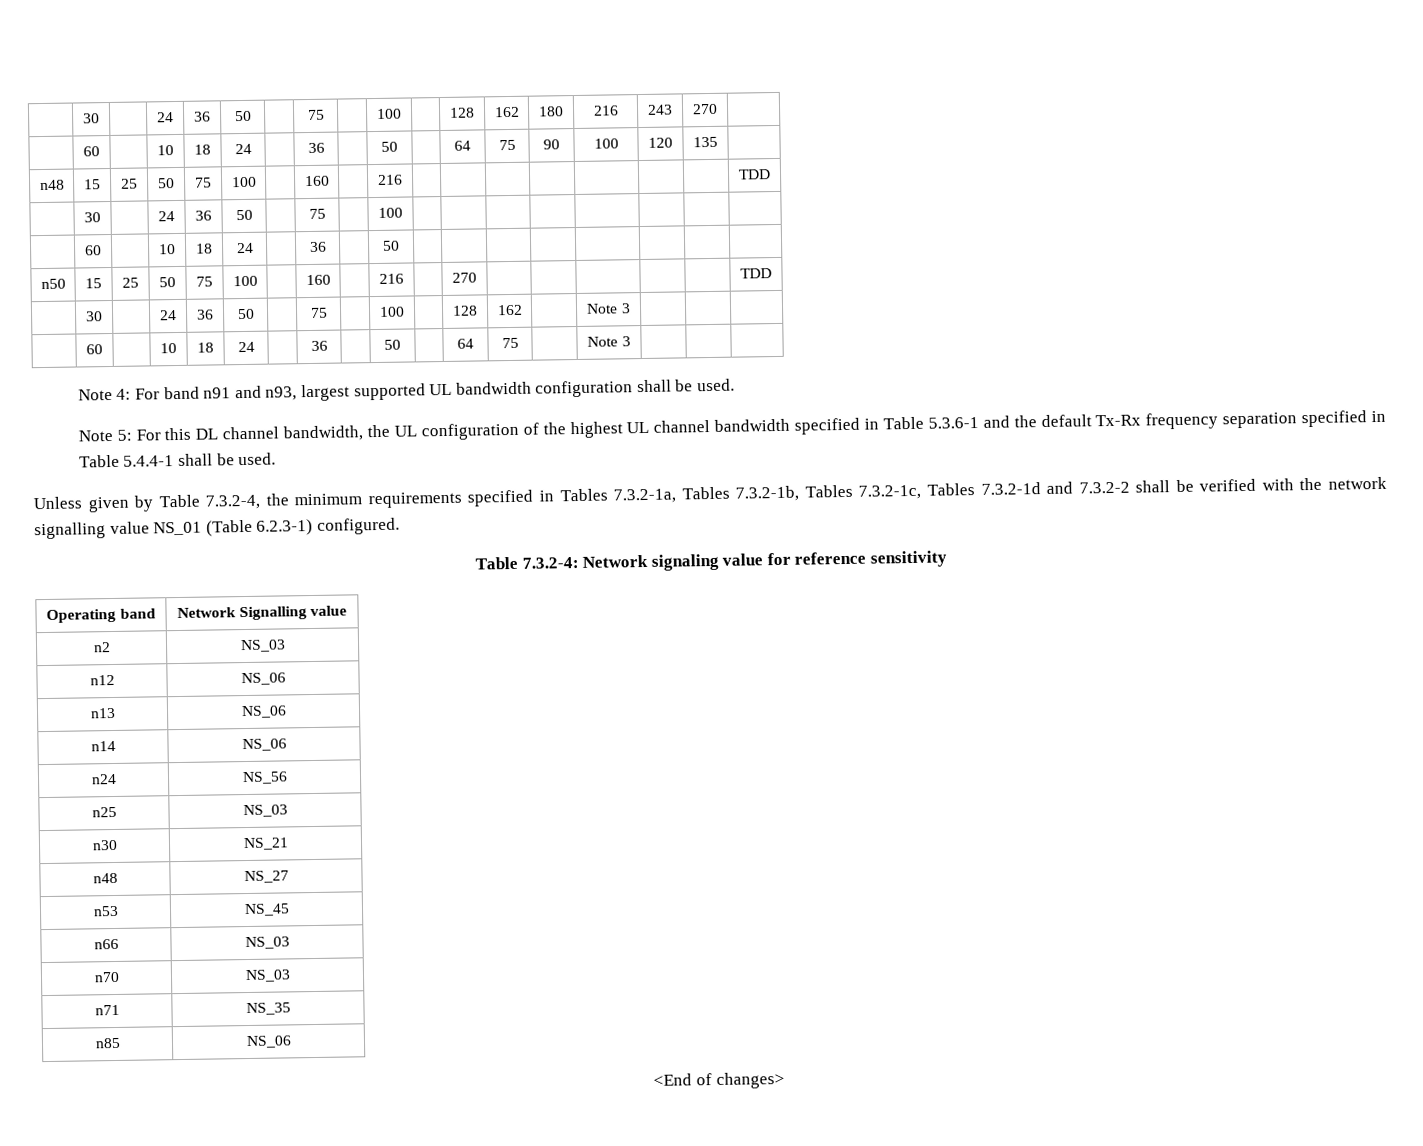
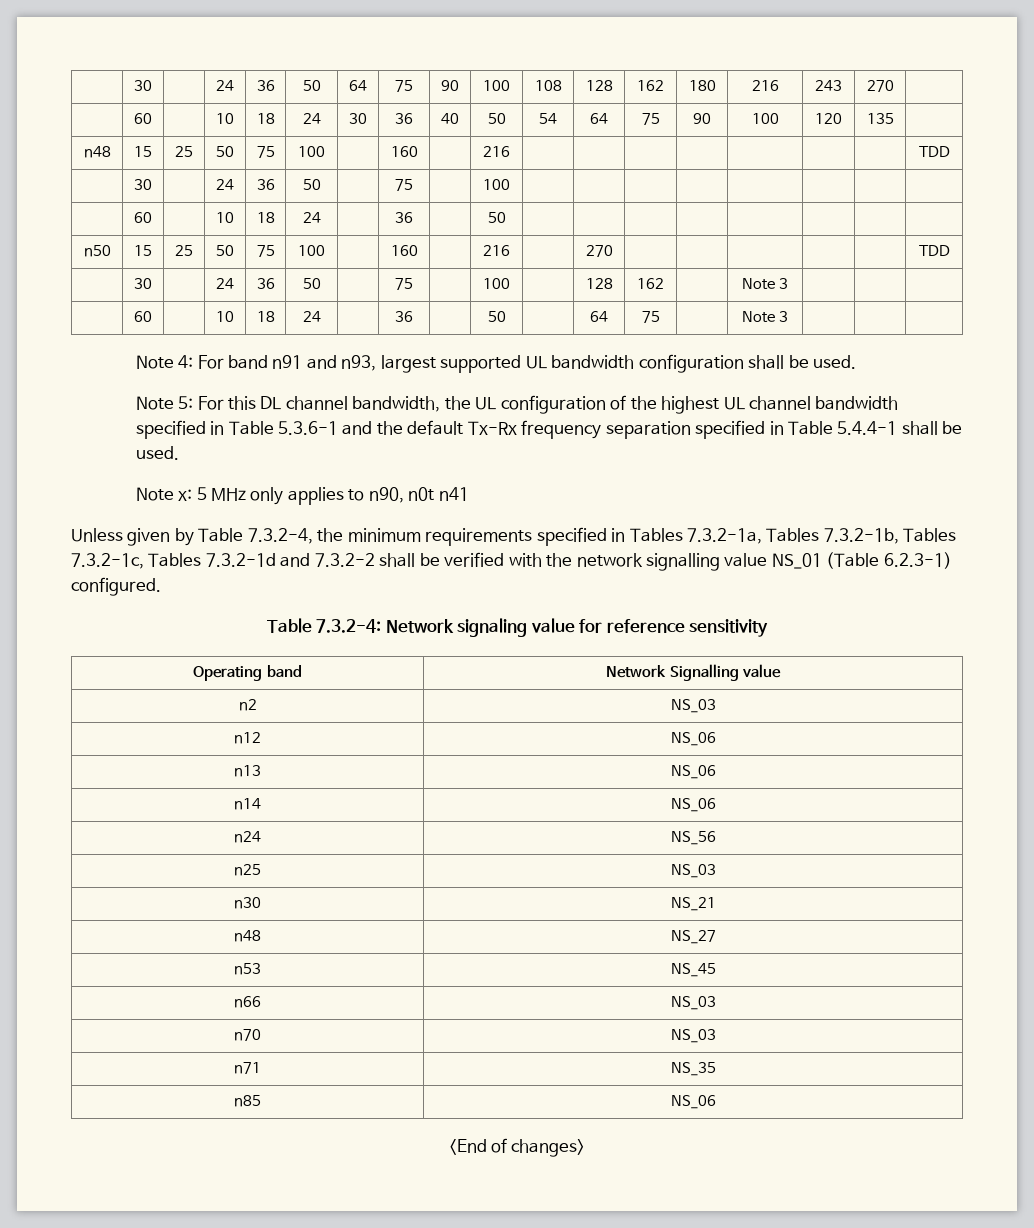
- | 30 | | 24 | 36 | 50 | | 75 | | 100 | | 128 | 162 | 180 | 216 | 243 | 270 |
+ | 30 | | 24 | 36 | 50 | 64 | 75 | 90 | 100 | 108 | 128 | 162 | 180 | 216 | 243 | 270 |
- | 60 | | 10 | 18 | 24 | | 36 | | 50 | | 64 | 75 | 90 | 100 | 120 | 135 |
+ | 60 | | 10 | 18 | 24 | 30 | 36 | 40 | 50 | 54 | 64 | 75 | 90 | 100 | 120 | 135 |
+ Note x: 5 MHz only applies to n90, n0t n41

